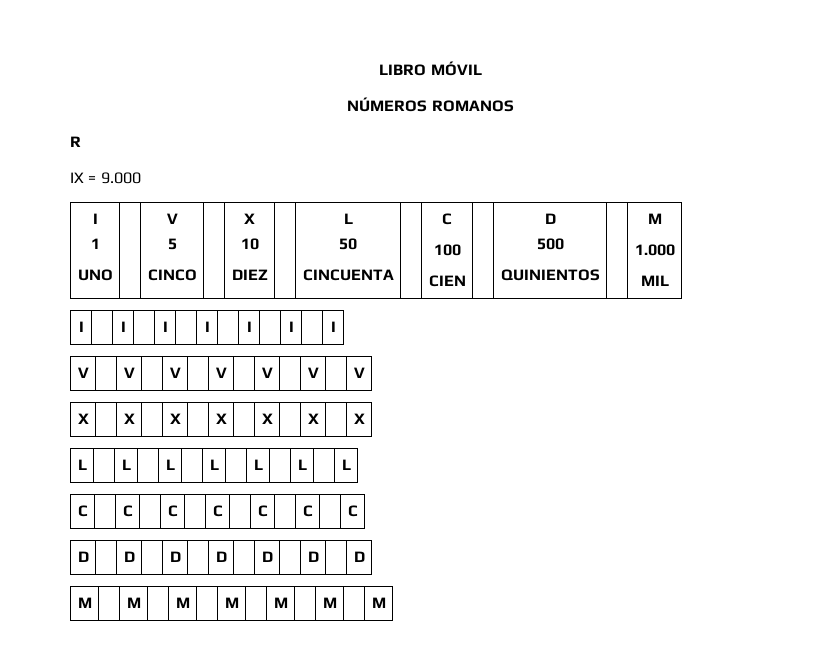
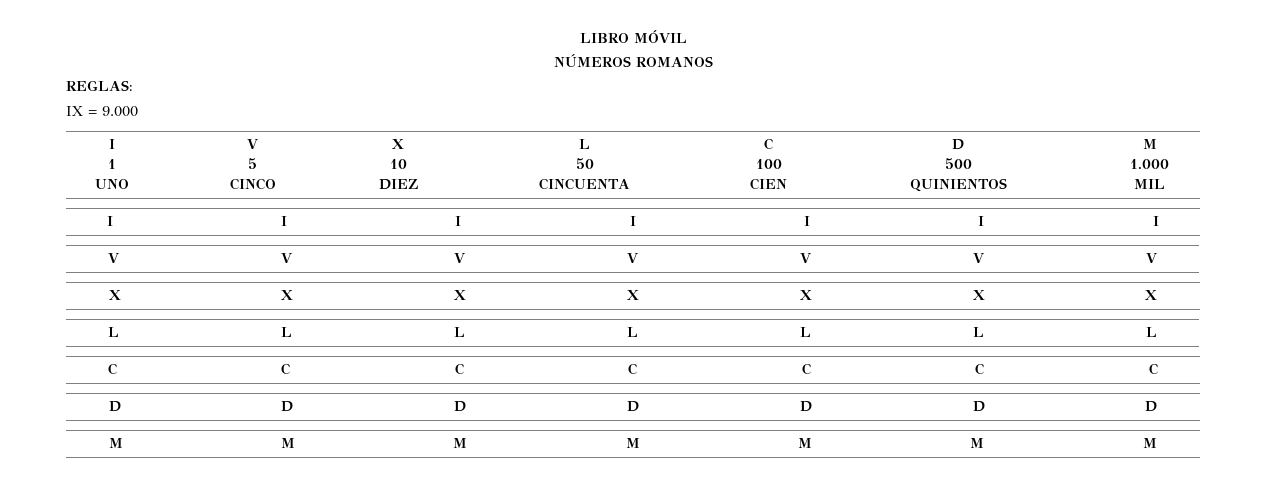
- R
+ REGLAS:

